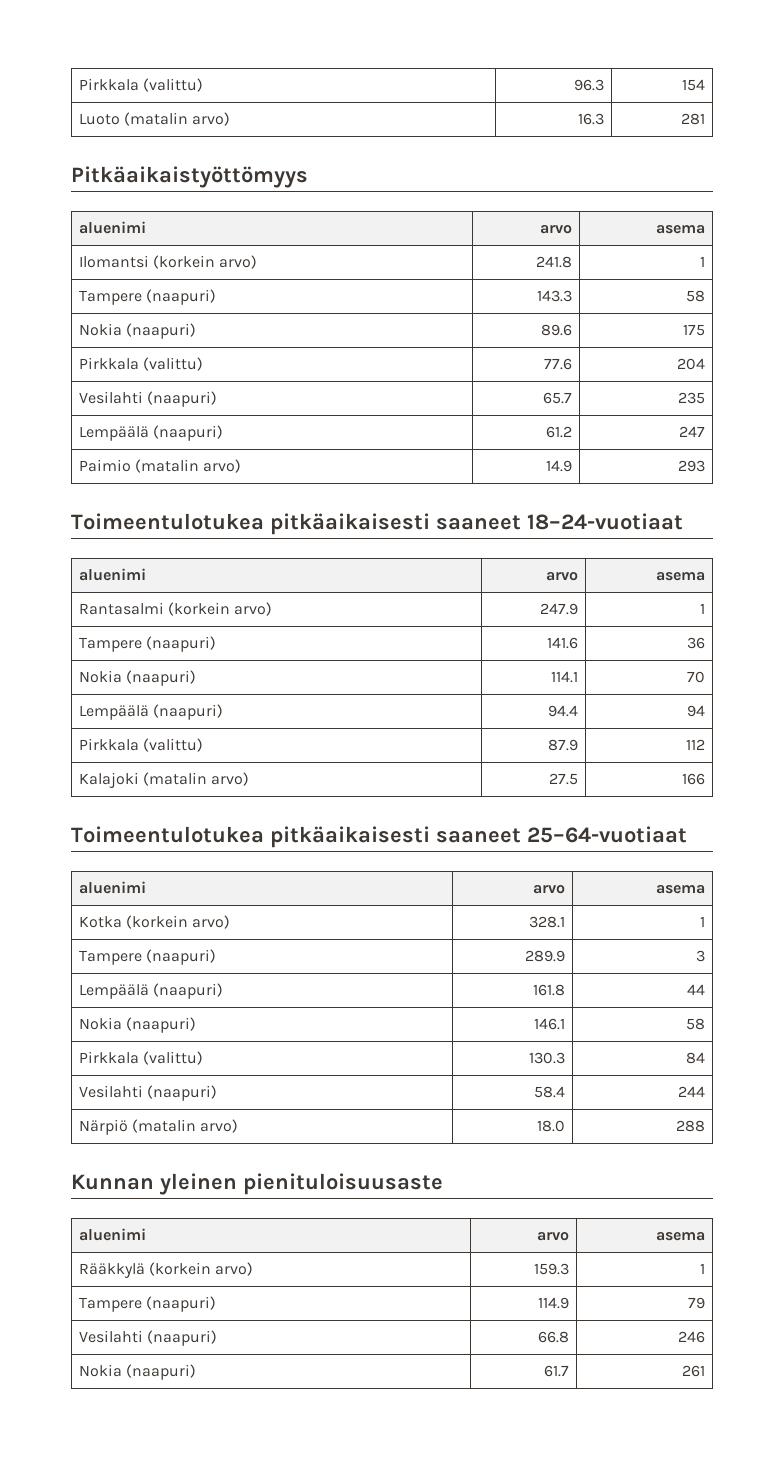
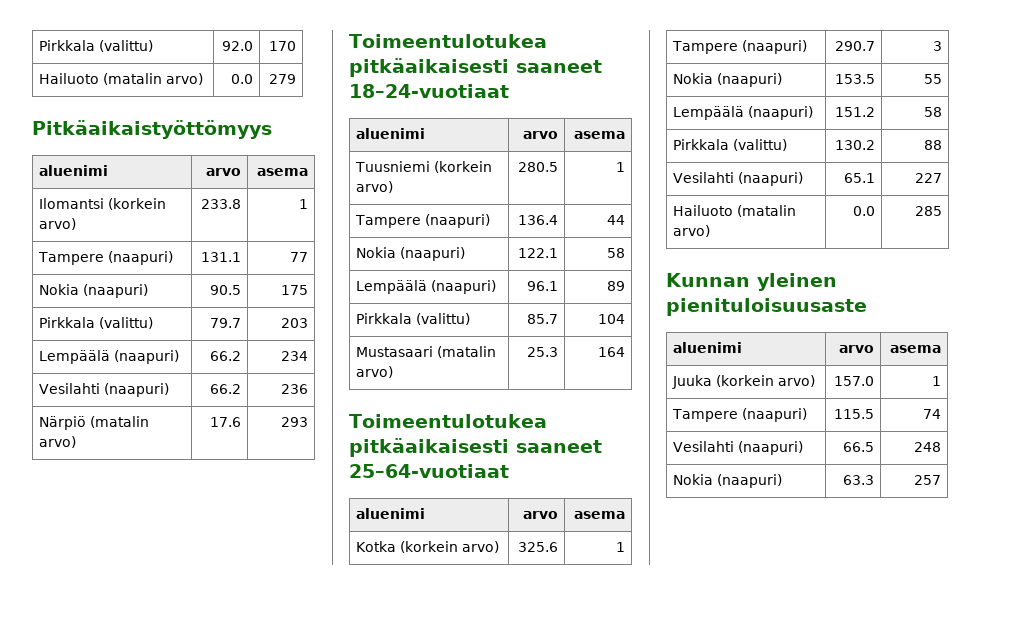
- Pirkkala (valittu) | 96.3 | 154
- Luoto (matalin arvo) | 16.3 | 281
+ Pirkkala (valittu) | 92.0 | 170
+ Hailuoto (matalin arvo) | 0.0 | 279
- Ilomantsi (korkein arvo) | 241.8 | 1
- Tampere (naapuri) | 143.3 | 58
- Nokia (naapuri) | 89.6 | 175
+ Ilomantsi (korkein arvo) | 233.8 | 1
+ Tampere (naapuri) | 131.1 | 77
+ Nokia (naapuri) | 90.5 | 175
- Pirkkala (valittu) | 77.6 | 204
- Vesilahti (naapuri) | 65.7 | 235
- Lempäälä (naapuri) | 61.2 | 247
- Paimio (matalin arvo) | 14.9 | 293
+ Pirkkala (valittu) | 79.7 | 203
+ Lempäälä (naapuri) | 66.2 | 234
+ Vesilahti (naapuri) | 66.2 | 236
+ Närpiö (matalin arvo) | 17.6 | 293
- Rantasalmi (korkein arvo) | 247.9 | 1
- Tampere (naapuri) | 141.6 | 36
- Nokia (naapuri) | 114.1 | 70
- Lempäälä (naapuri) | 94.4 | 94
- Pirkkala (valittu) | 87.9 | 112
- Kalajoki (matalin arvo) | 27.5 | 166
+ Tuusniemi (korkein arvo) | 280.5 | 1
+ Tampere (naapuri) | 136.4 | 44
+ Nokia (naapuri) | 122.1 | 58
+ Lempäälä (naapuri) | 96.1 | 89
+ Pirkkala (valittu) | 85.7 | 104
+ Mustasaari (matalin arvo) | 25.3 | 164
- Kotka (korkein arvo) | 328.1 | 1
- Tampere (naapuri) | 289.9 | 3
+ Kotka (korkein arvo) | 325.6 | 1
+ Tampere (naapuri) | 290.7 | 3
- Lempäälä (naapuri) | 161.8 | 44
- Nokia (naapuri) | 146.1 | 58
+ Nokia (naapuri) | 153.5 | 55
+ Lempäälä (naapuri) | 151.2 | 58
- Pirkkala (valittu) | 130.3 | 84
- Vesilahti (naapuri) | 58.4 | 244
- Närpiö (matalin arvo) | 18.0 | 288
+ Pirkkala (valittu) | 130.2 | 88
+ Vesilahti (naapuri) | 65.1 | 227
+ Hailuoto (matalin arvo) | 0.0 | 285
- Rääkkylä (korkein arvo) | 159.3 | 1
- Tampere (naapuri) | 114.9 | 79
- Vesilahti (naapuri) | 66.8 | 246
- Nokia (naapuri) | 61.7 | 261
+ Juuka (korkein arvo) | 157.0 | 1
+ Tampere (naapuri) | 115.5 | 74
+ Vesilahti (naapuri) | 66.5 | 248
+ Nokia (naapuri) | 63.3 | 257

